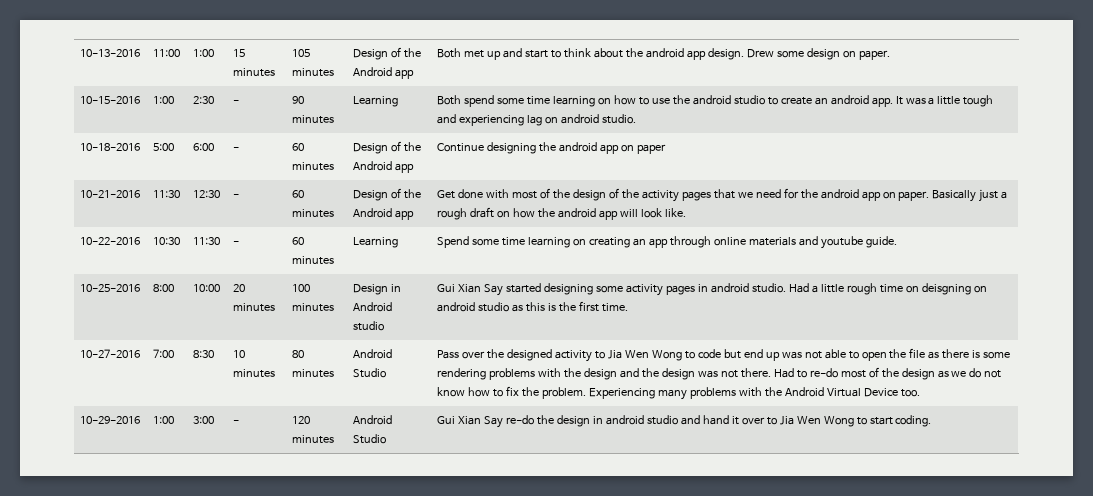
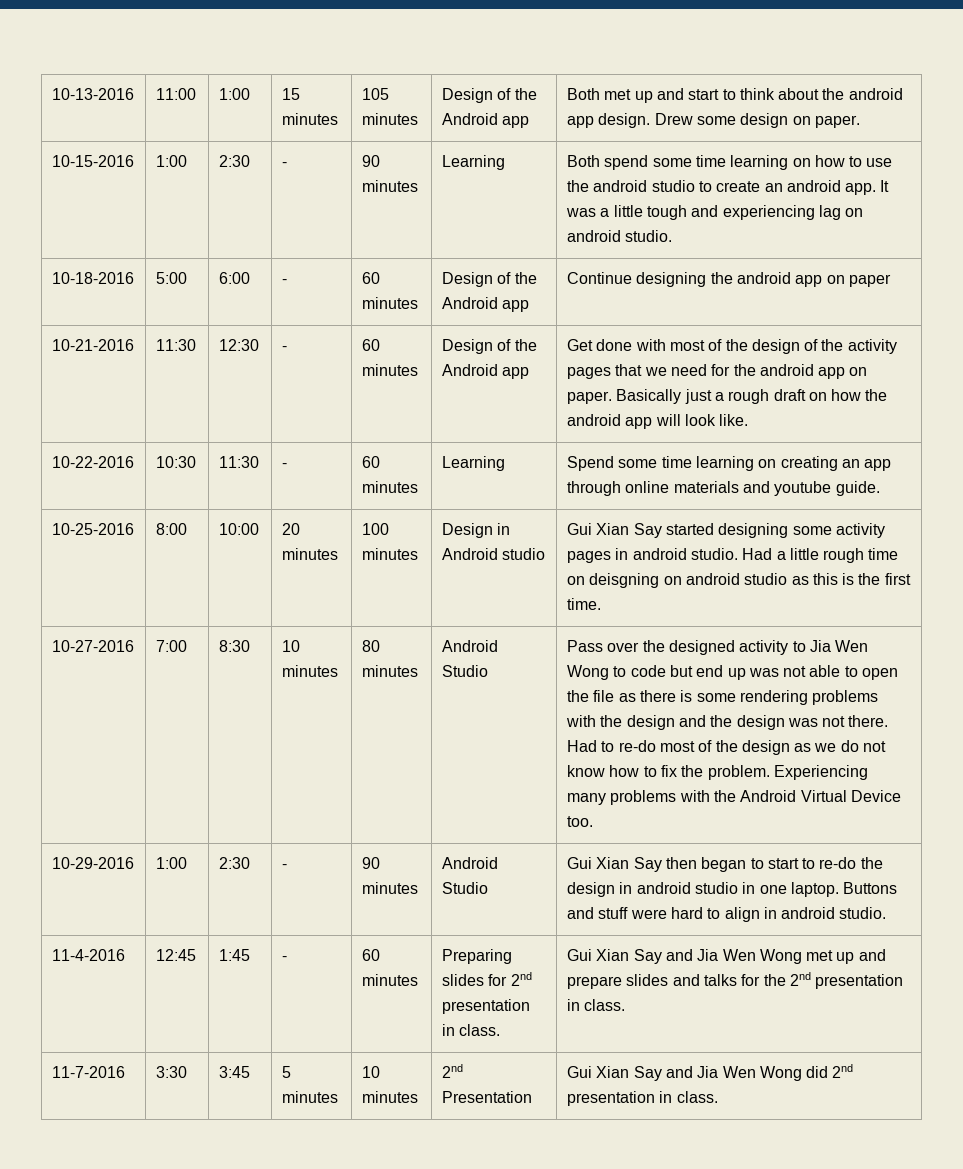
- 10-29-2016 | 1:00 | 3:00 | - | 120 minutes | Android Studio | Gui Xian Say re-do the design in android studio and hand it over to Jia Wen Wong to start coding.
+ 10-29-2016 | 1:00 | 2:30 | - | 90 minutes | Android Studio | Gui Xian Say then began to start to re-do the design in android studio in one laptop. Buttons and stuff were hard to align in android studio.
+ 11-4-2016 | 12:45 | 1:45 | - | 60 minutes | Preparing slides for 2nd presentation in class. | Gui Xian Say and Jia Wen Wong met up and prepare slides and talks for the 2nd presentation in class.
+ 11-7-2016 | 3:30 | 3:45 | 5 minutes | 10 minutes | 2nd Presentation | Gui Xian Say and Jia Wen Wong did 2nd presentation in class.

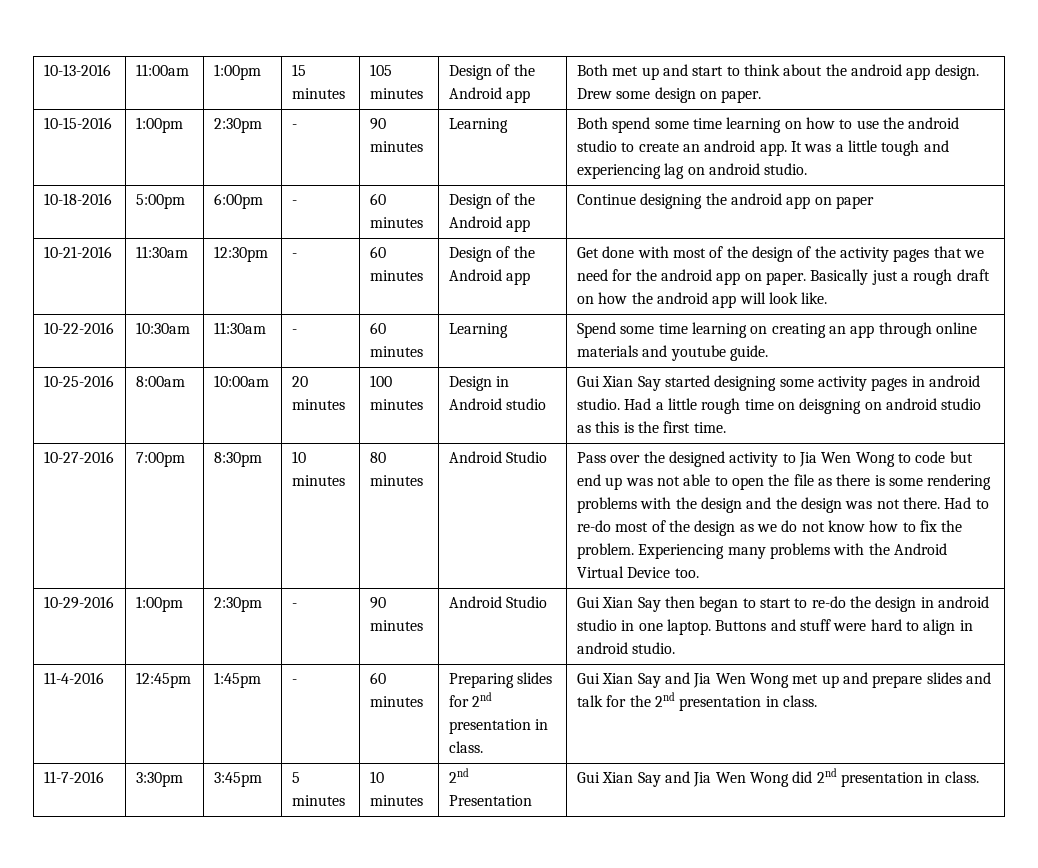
- 10-13-2016 | 11:00 | 1:00 | 15 minutes | 105 minutes | Design of the Android app | Both met up and start to think about the android app design. Drew some design on paper.
+ 10-13-2016 | 11:00am | 1:00pm | 15 minutes | 105 minutes | Design of the Android app | Both met up and start to think about the android app design. Drew some design on paper.
- 10-15-2016 | 1:00 | 2:30 | - | 90 minutes | Learning | Both spend some time learning on how to use the android studio to create an android app. It was a little tough and experiencing lag on android studio.
+ 10-15-2016 | 1:00pm | 2:30pm | - | 90 minutes | Learning | Both spend some time learning on how to use the android studio to create an android app. It was a little tough and experiencing lag on android studio.
- 10-18-2016 | 5:00 | 6:00 | - | 60 minutes | Design of the Android app | Continue designing the android app on paper
+ 10-18-2016 | 5:00pm | 6:00pm | - | 60 minutes | Design of the Android app | Continue designing the android app on paper
- 11:30 | 12:30
+ 11:30am | 12:30pm
- 10-22-2016 | 10:30 | 11:30 | - | 60 minutes | Learning | Spend some time learning on creating an app through online materials and youtube guide.
+ 10-22-2016 | 10:30am | 11:30am | - | 60 minutes | Learning | Spend some time learning on creating an app through online materials and youtube guide.
- 10-25-2016 | 8:00 | 10:00 | 20 minutes | 100 minutes | Design in Android studio | Gui Xian Say started designing some activity pages in android studio. Had a little rough time on deisgning on android studio as this is the first time.
+ 10-25-2016 | 8:00am | 10:00am | 20 minutes | 100 minutes | Design in Android studio | Gui Xian Say started designing some activity pages in android studio. Had a little rough time on deisgning on android studio as this is the first time.
- 7:00 | 8:30
+ 7:00pm | 8:30pm
- 10-29-2016 | 1:00 | 2:30 | - | 90 minutes | Android Studio | Gui Xian Say then began to start to re-do the design in android studio in one laptop. Buttons and stuff were hard to align in android studio.
+ 10-29-2016 | 1:00pm | 2:30pm | - | 90 minutes | Android Studio | Gui Xian Say then began to start to re-do the design in android studio in one laptop. Buttons and stuff were hard to align in android studio.
- 11-4-2016 | 12:45 | 1:45 | - | 60 minutes | Preparing slides for 2nd presentation in class. | Gui Xian Say and Jia Wen Wong met up and prepare slides and talks for the 2nd presentation in class.
+ 11-4-2016 | 12:45pm | 1:45pm | - | 60 minutes | Preparing slides for 2nd presentation in class. | Gui Xian Say and Jia Wen Wong met up and prepare slides and talk for the 2nd presentation in class.
- 11-7-2016 | 3:30 | 3:45 | 5 minutes | 10 minutes | 2nd Presentation | Gui Xian Say and Jia Wen Wong did 2nd presentation in class.
+ 11-7-2016 | 3:30pm | 3:45pm | 5 minutes | 10 minutes | 2nd Presentation | Gui Xian Say and Jia Wen Wong did 2nd presentation in class.

